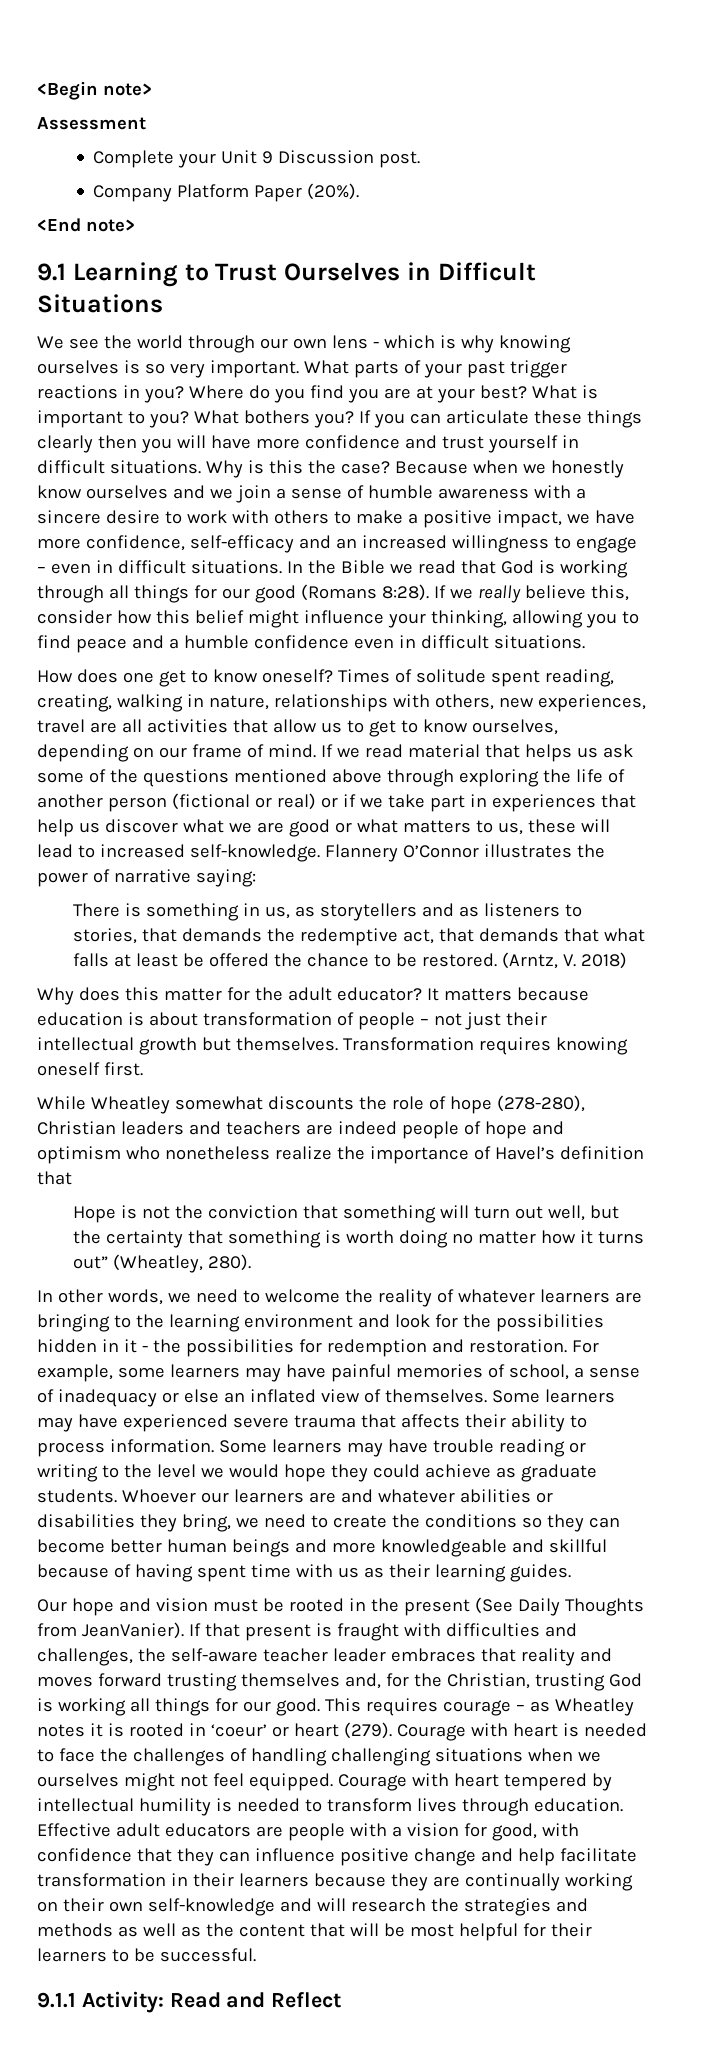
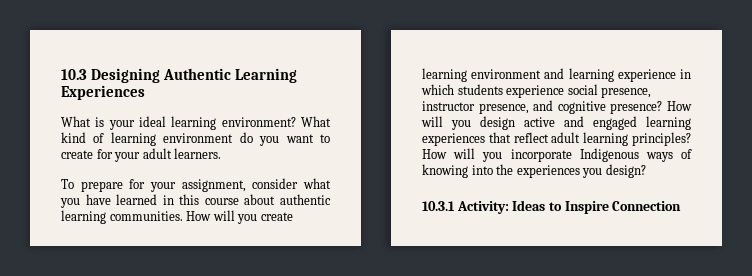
- <Begin note>
- Assessment
- Complete your Unit 9 Discussion post.
- Company Platform Paper (20%).
- <End note>
- 9.1 Learning to Trust Ourselves in Difficult Situations
- We see the world through our own lens - which is why knowing ourselves is so very important. What parts of your past trigger reactions in you? Where do you find you are at your best? What is important to you? What bothers you? If you can articulate these things clearly then you will have more confidence and trust yourself in difficult situations. Why is this the case? Because when we honestly know ourselves and we join a sense of humble awareness with a sincere desire to work with others to make a positive impact, we have more confidence, self-efficacy and an increased willingness to engage – even in difficult situations. In the Bible we read that God is working through all things for our good (Romans 8:28). If we really believe this, consider how this belief might influence your thinking, allowing you to find peace and a humble confidence even in difficult situations.
- How does one get to know oneself? Times of solitude spent reading, creating, walking in nature, relationships with others, new experiences, travel are all activities that allow us to get to know ourselves, depending on our frame of mind. If we read material that helps us ask some of the questions mentioned above through exploring the life of another person (fictional or real) or if we take part in experiences that help us discover what we are good or what matters to us, these will lead to increased self-knowledge. Flannery O’Connor illustrates the power of narrative saying:
- There is something in us, as storytellers and as listeners to stories, that demands the redemptive act, that demands that what falls at least be offered the chance to be restored. (Arntz, V. 2018)
- Why does this matter for the adult educator? It matters because education is about transformation of people – not just their intellectual growth but themselves. Transformation requires knowing oneself first.
- While Wheatley somewhat discounts the role of hope (278-280), Christian leaders and teachers are indeed people of hope and optimism who nonetheless realize the importance of Havel’s definition that
- Hope is not the conviction that something will turn out well, but the certainty that something is worth doing no matter how it turns out” (Wheatley, 280).
- In other words, we need to welcome the reality of whatever learners are bringing to the learning environment and look for the possibilities hidden in it - the possibilities for redemption and restoration. For example, some learners may have painful memories of school, a sense of inadequacy or else an inflated view of themselves. Some learners may have experienced severe trauma that affects their ability to process information. Some learners may have trouble reading or writing to the level we would hope they could achieve as graduate students. Whoever our learners are and whatever abilities or disabilities they bring, we need to create the conditions so they can become better human beings and more knowledgeable and skillful because of having spent time with us as their learning guides.
- Our hope and vision must be rooted in the present (See Daily Thoughts from JeanVanier). If that present is fraught with difficulties and challenges, the self-aware teacher leader embraces that reality and moves forward trusting themselves and, for the Christian, trusting God is working all things for our good. This requires courage – as Wheatley notes it is rooted in ‘coeur’ or heart (279). Courage with heart is needed to face the challenges of handling challenging situations when we ourselves might not feel equipped. Courage with heart tempered by intellectual humility is needed to transform lives through education. Effective adult educators are people with a vision for good, with confidence that they can influence positive change and help facilitate transformation in their learners because they are continually working on their own self-knowledge and will research the strategies and methods as well as the content that will be most helpful for their learners to be successful.
- 9.1.1 Activity: Read and Reflect
+ 10.3 Designing Authentic Learning Experiences
+ What is your ideal learning environment? What kind of learning environment do you want to create for your adult learners.
+ To prepare for your assignment, consider what you have learned in this course about authentic learning communities. How will you create learning environment and learning experience in which students experience social presence, instructor presence, and cognitive presence? How will you design active and engaged learning experiences that reflect adult learning principles? How will you incorporate Indigenous ways of knowing into the experiences you design?
+ 10.3.1 Activity: Ideas to Inspire Connection

